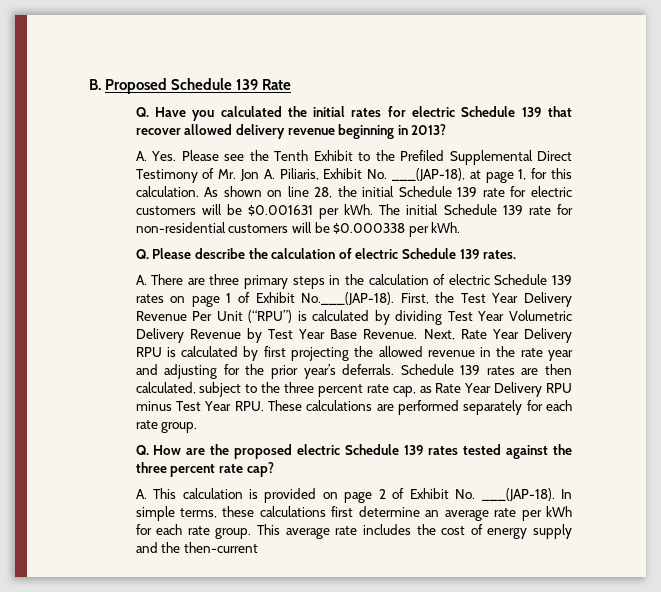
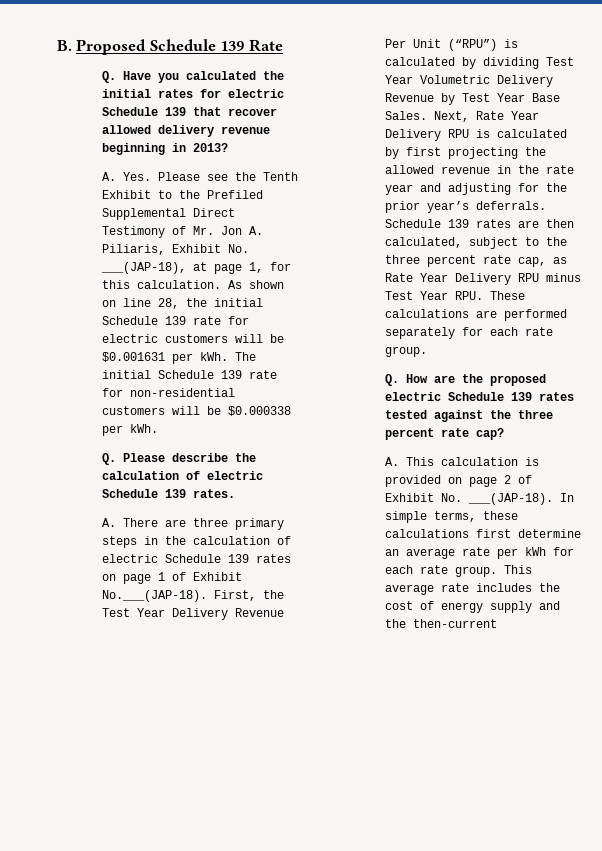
- A. There are three primary steps in the calculation of electric Schedule 139 rates on page 1 of Exhibit No.___(JAP-18). First, the Test Year Delivery Revenue Per Unit (“RPU”) is calculated by dividing Test Year Volumetric Delivery Revenue by Test Year Base Revenue.
+ A. There are three primary steps in the calculation of electric Schedule 139 rates on page 1 of Exhibit No.___(JAP-18). First, the Test Year Delivery Revenue Per Unit (“RPU”) is calculated by dividing Test Year Volumetric Delivery Revenue by Test Year Base Sales.

